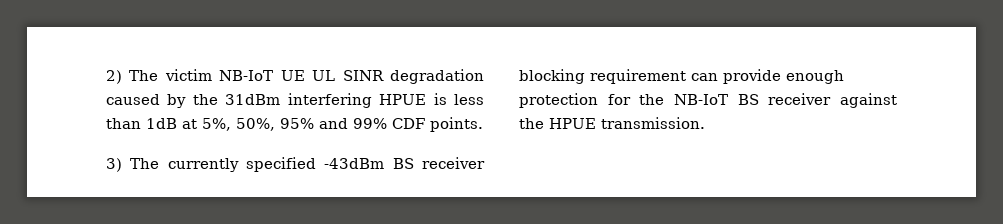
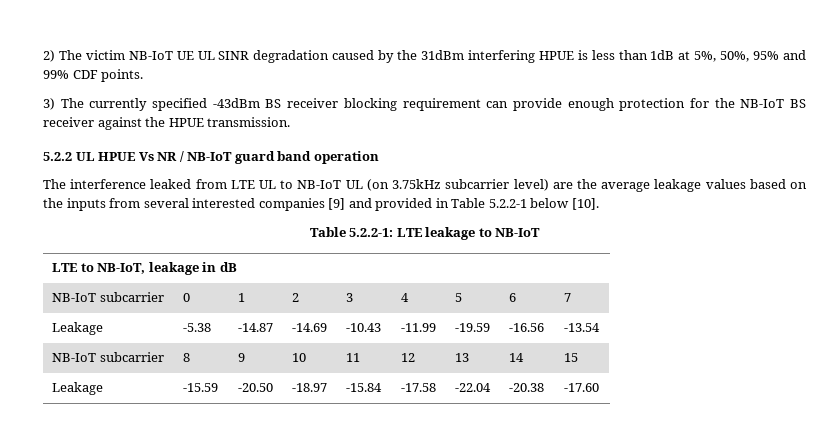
+ 5.2.2 UL HPUE Vs NR / NB-IoT guard band operation
+ The interference leaked from LTE UL to NB-IoT UL (on 3.75kHz subcarrier level) are the average leakage values based on the inputs from several interested companies [9] and provided in Table 5.2.2-1 below [10].
+ Table 5.2.2-1: LTE leakage to NB-IoT
+ LTE to NB-IoT, leakage in dB
+ NB-IoT subcarrier | 0 | 1 | 2 | 3 | 4 | 5 | 6 | 7
+ Leakage | -5.38 | -14.87 | -14.69 | -10.43 | -11.99 | -19.59 | -16.56 | -13.54
+ NB-IoT subcarrier | 8 | 9 | 10 | 11 | 12 | 13 | 14 | 15
+ Leakage | -15.59 | -20.50 | -18.97 | -15.84 | -17.58 | -22.04 | -20.38 | -17.60

